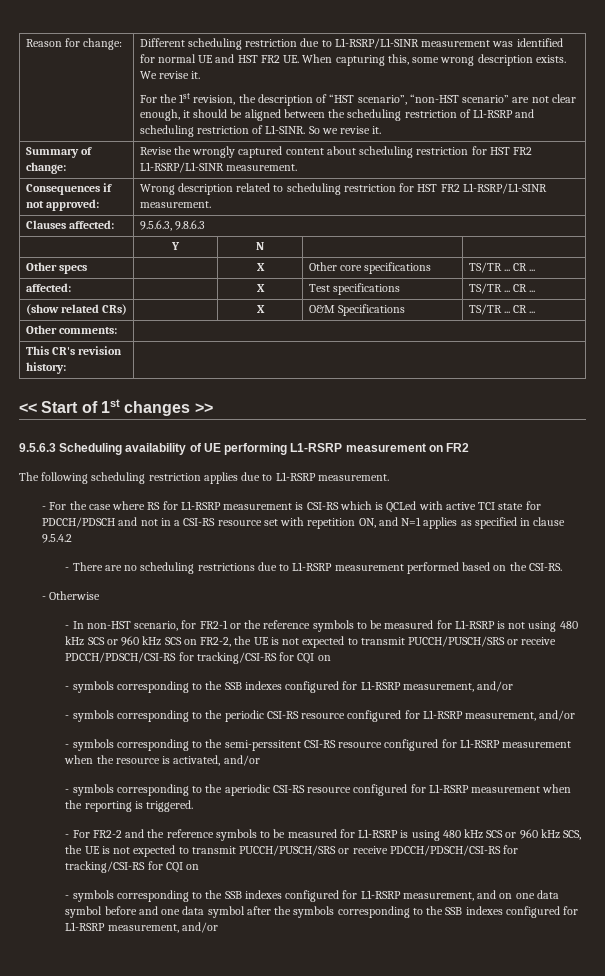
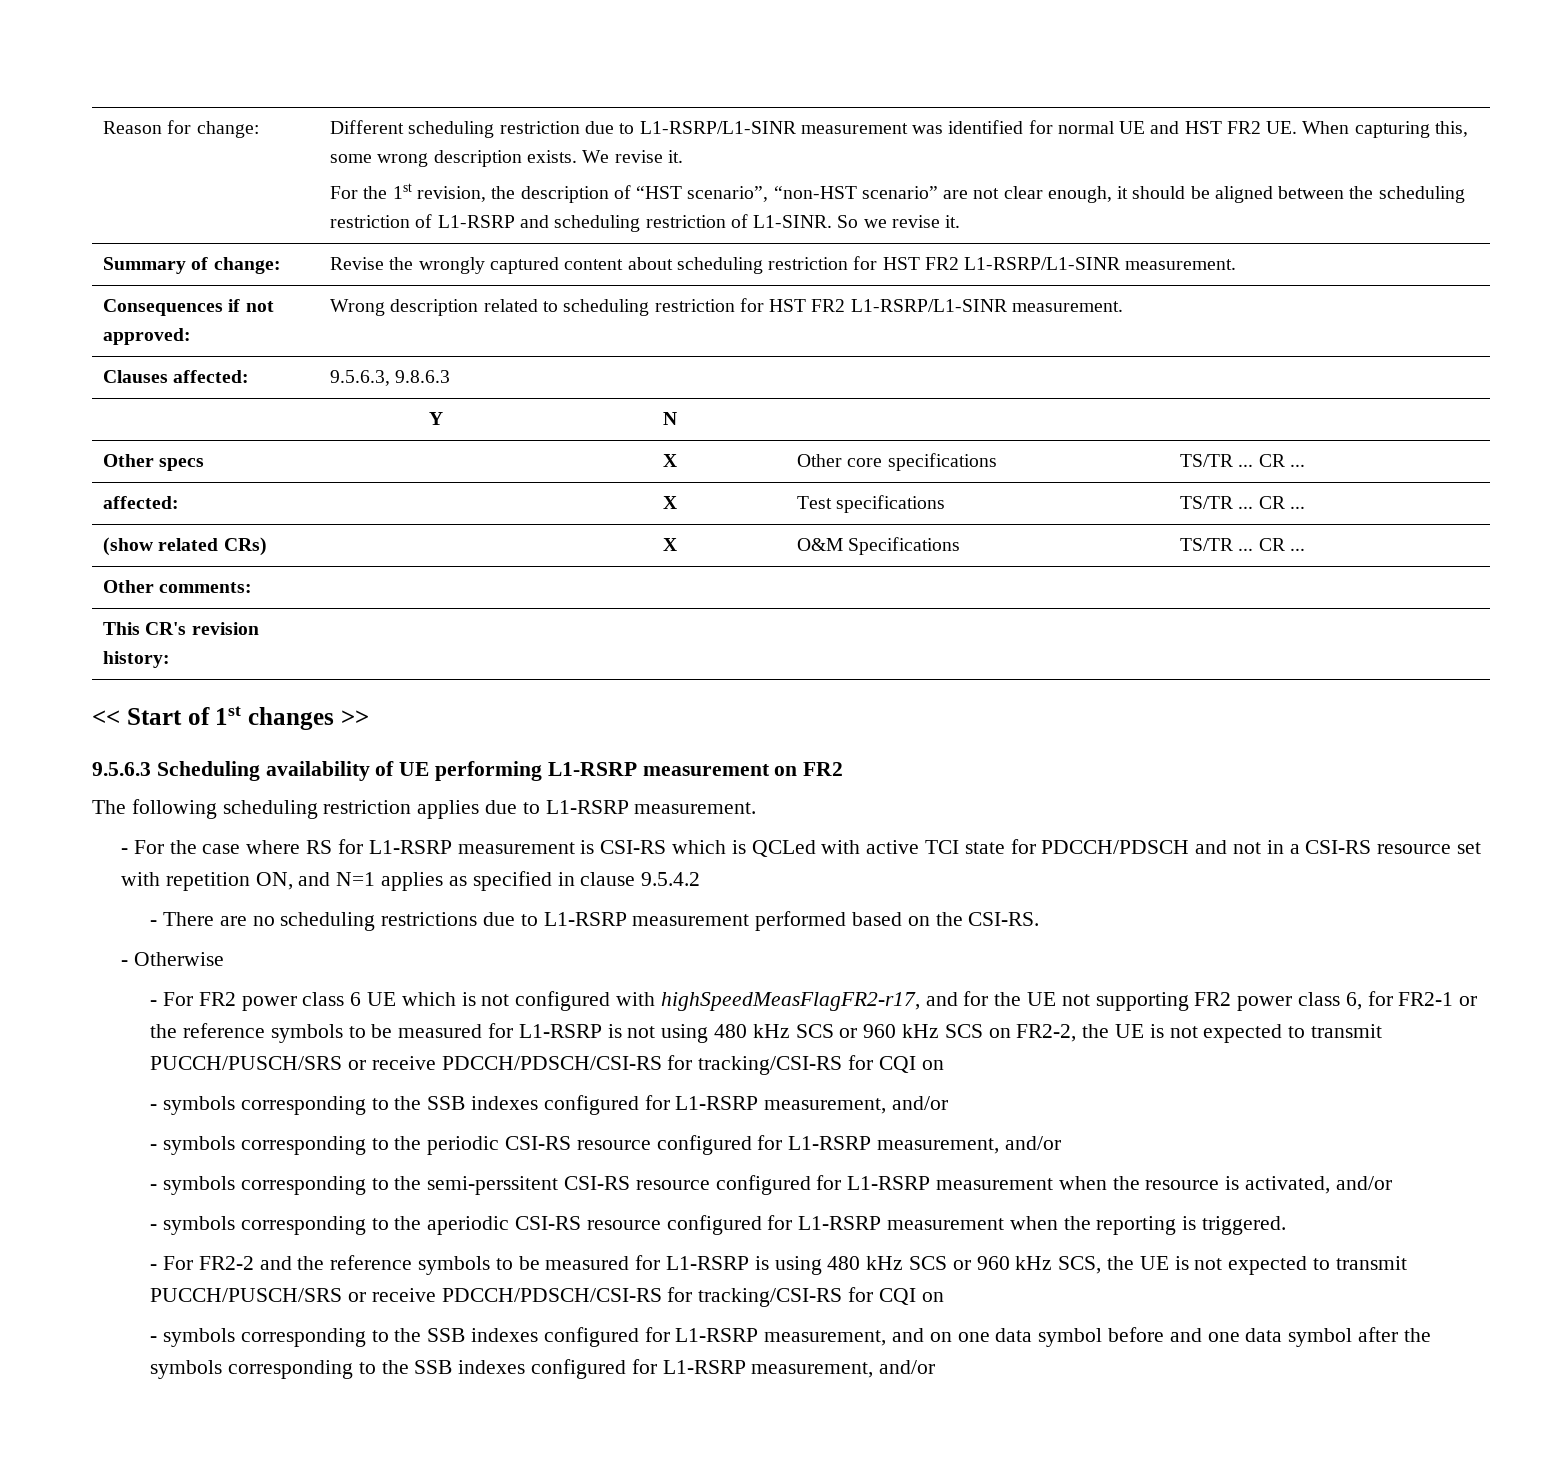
- - In non-HST scenario, for FR2-1 or the reference symbols to be measured for L1-RSRP is not using 480 kHz SCS or 960 kHz SCS on FR2-2, the UE is not expected to transmit PUCCH/PUSCH/SRS or receive PDCCH/PDSCH/CSI-RS for tracking/CSI-RS for CQI on
+ - For FR2 power class 6 UE which is not configured with highSpeedMeasFlagFR2-r17, and for the UE not supporting FR2 power class 6, for FR2-1 or the reference symbols to be measured for L1-RSRP is not using 480 kHz SCS or 960 kHz SCS on FR2-2, the UE is not expected to transmit PUCCH/PUSCH/SRS or receive PDCCH/PDSCH/CSI-RS for tracking/CSI-RS for CQI on

